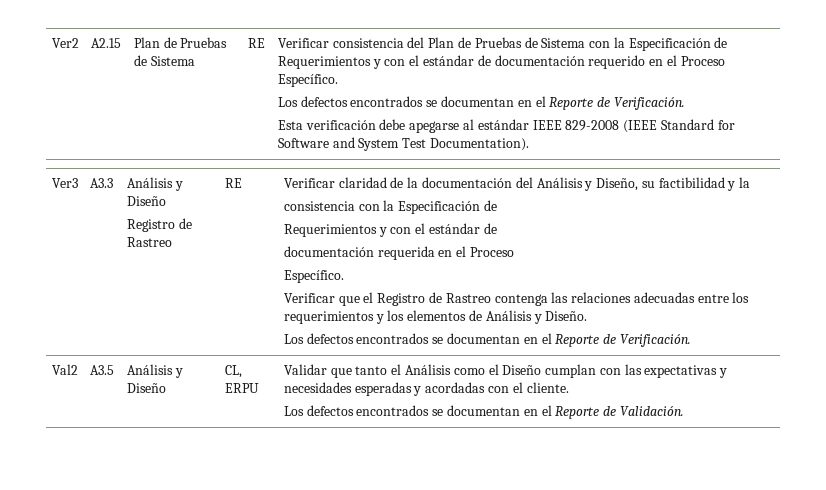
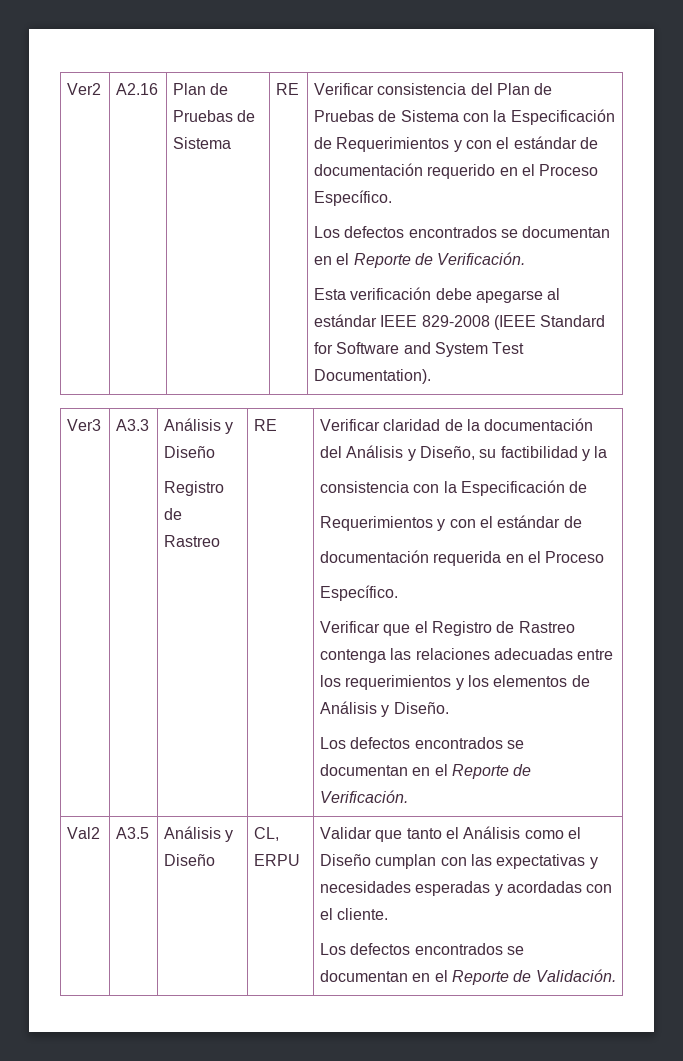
- A2.15
+ A2.16

